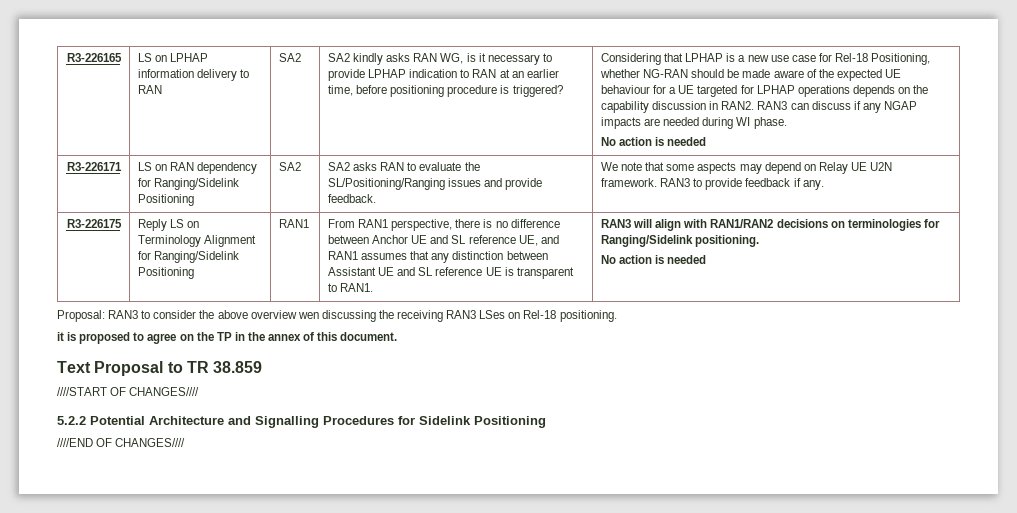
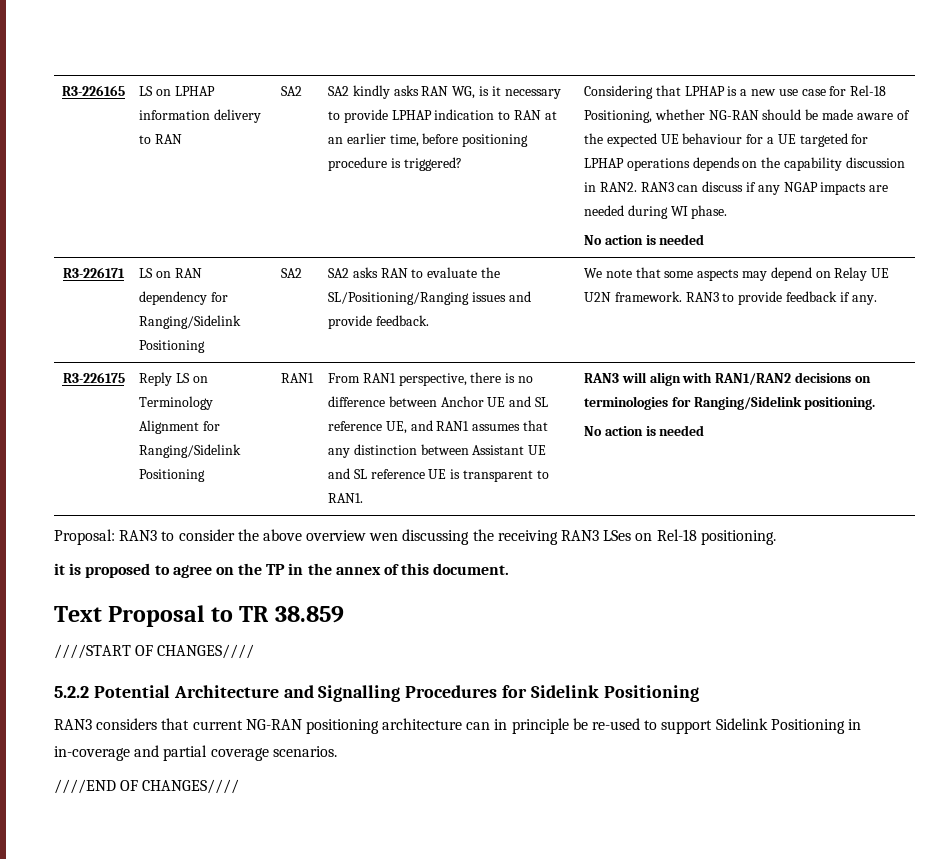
+ RAN3 considers that current NG-RAN positioning architecture can in principle be re-used to support Sidelink Positioning in in-coverage and partial coverage scenarios.

